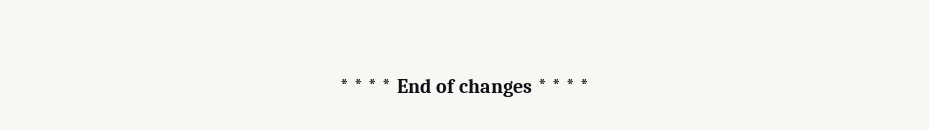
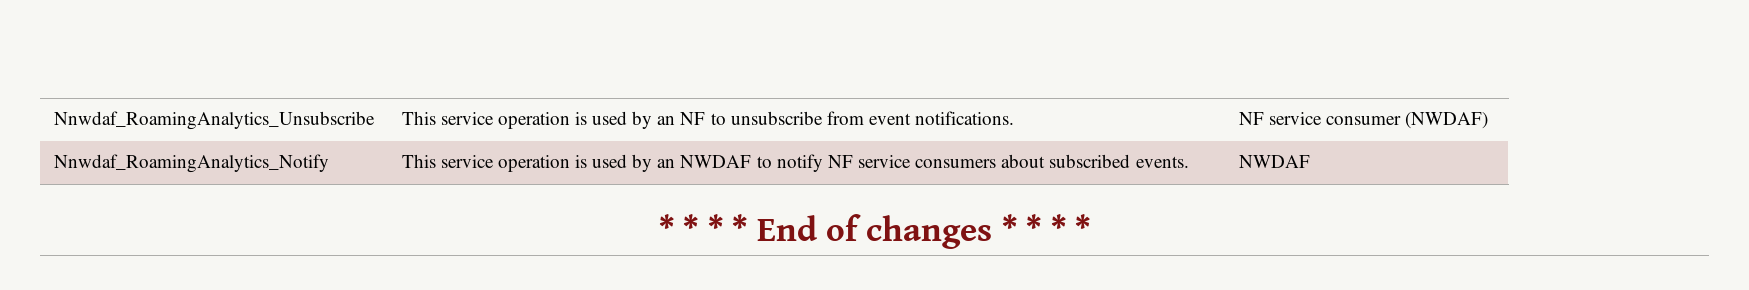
+ Nnwdaf_RoamingAnalytics_Unsubscribe | This service operation is used by an NF to unsubscribe from event notifications. | NF service consumer (NWDAF)
+ Nnwdaf_RoamingAnalytics_Notify | This service operation is used by an NWDAF to notify NF service consumers about subscribed events. | NWDAF

